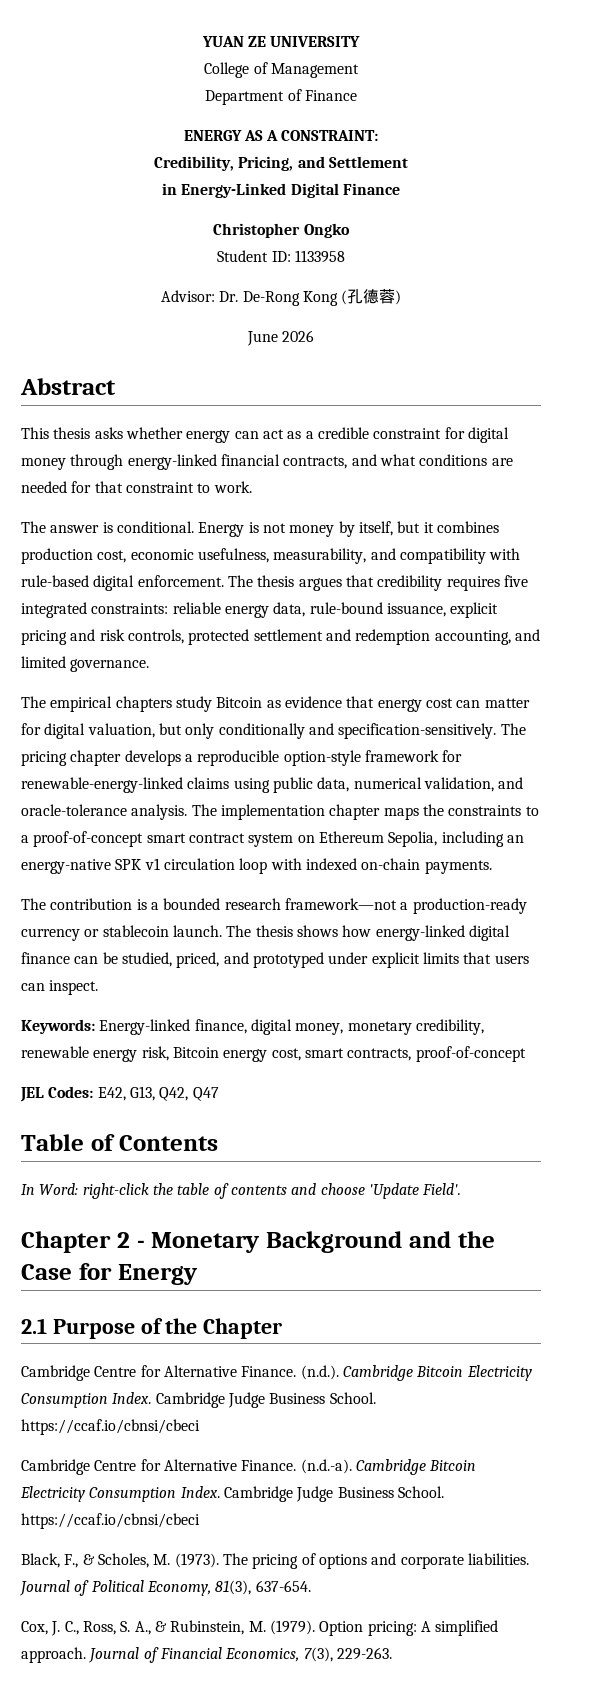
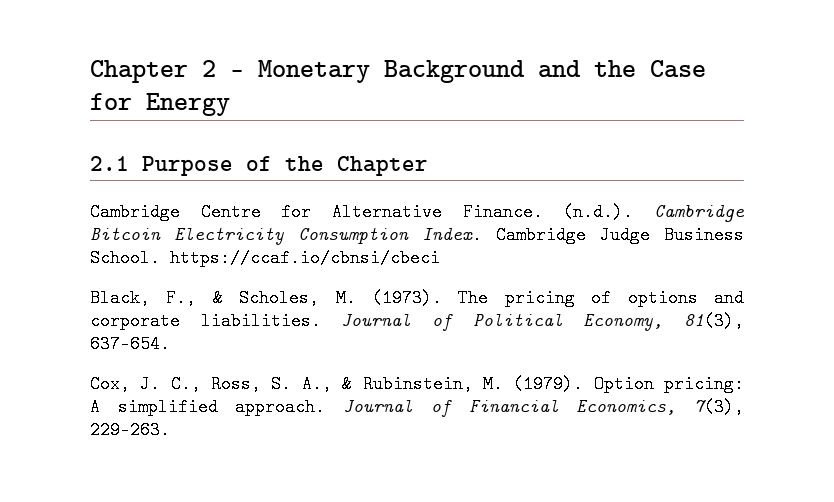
- YUAN ZE UNIVERSITY
- College of Management
- Department of Finance
- ENERGY AS A CONSTRAINT:
- Credibility, Pricing, and Settlement
- in Energy-Linked Digital Finance
- Christopher Ongko
- Student ID: 1133958
- Advisor: Dr. De-Rong Kong (孔德蓉)
- June 2026
- Abstract
- This thesis asks whether energy can act as a credible constraint for digital money through energy-linked financial contracts, and what conditions are needed for that constraint to work.
- The answer is conditional. Energy is not money by itself, but it combines production cost, economic usefulness, measurability, and compatibility with rule-based digital enforcement. The thesis argues that credibility requires five integrated constraints: reliable energy data, rule-bound issuance, explicit pricing and risk controls, protected settlement and redemption accounting, and limited governance.
- The empirical chapters study Bitcoin as evidence that energy cost can matter for digital valuation, but only conditionally and specification-sensitively. The pricing chapter develops a reproducible option-style framework for renewable-energy-linked claims using public data, numerical validation, and oracle-tolerance analysis. The implementation chapter maps the constraints to a proof-of-concept smart contract system on Ethereum Sepolia, including an energy-native SPK v1 circulation loop with indexed on-chain payments.
- The contribution is a bounded research framework—not a production-ready currency or stablecoin launch. The thesis shows how energy-linked digital finance can be studied, priced, and prototyped under explicit limits that users can inspect.
- Keywords: Energy-linked finance, digital money, monetary credibility, renewable energy risk, Bitcoin energy cost, smart contracts, proof-of-concept
- JEL Codes: E42, G13, Q42, Q47
- Table of Contents
- In Word: right-click the table of contents and choose 'Update Field'.
- Cambridge Centre for Alternative Finance. (n.d.-a). Cambridge Bitcoin Electricity Consumption Index. Cambridge Judge Business School. https://ccaf.io/cbnsi/cbeci

